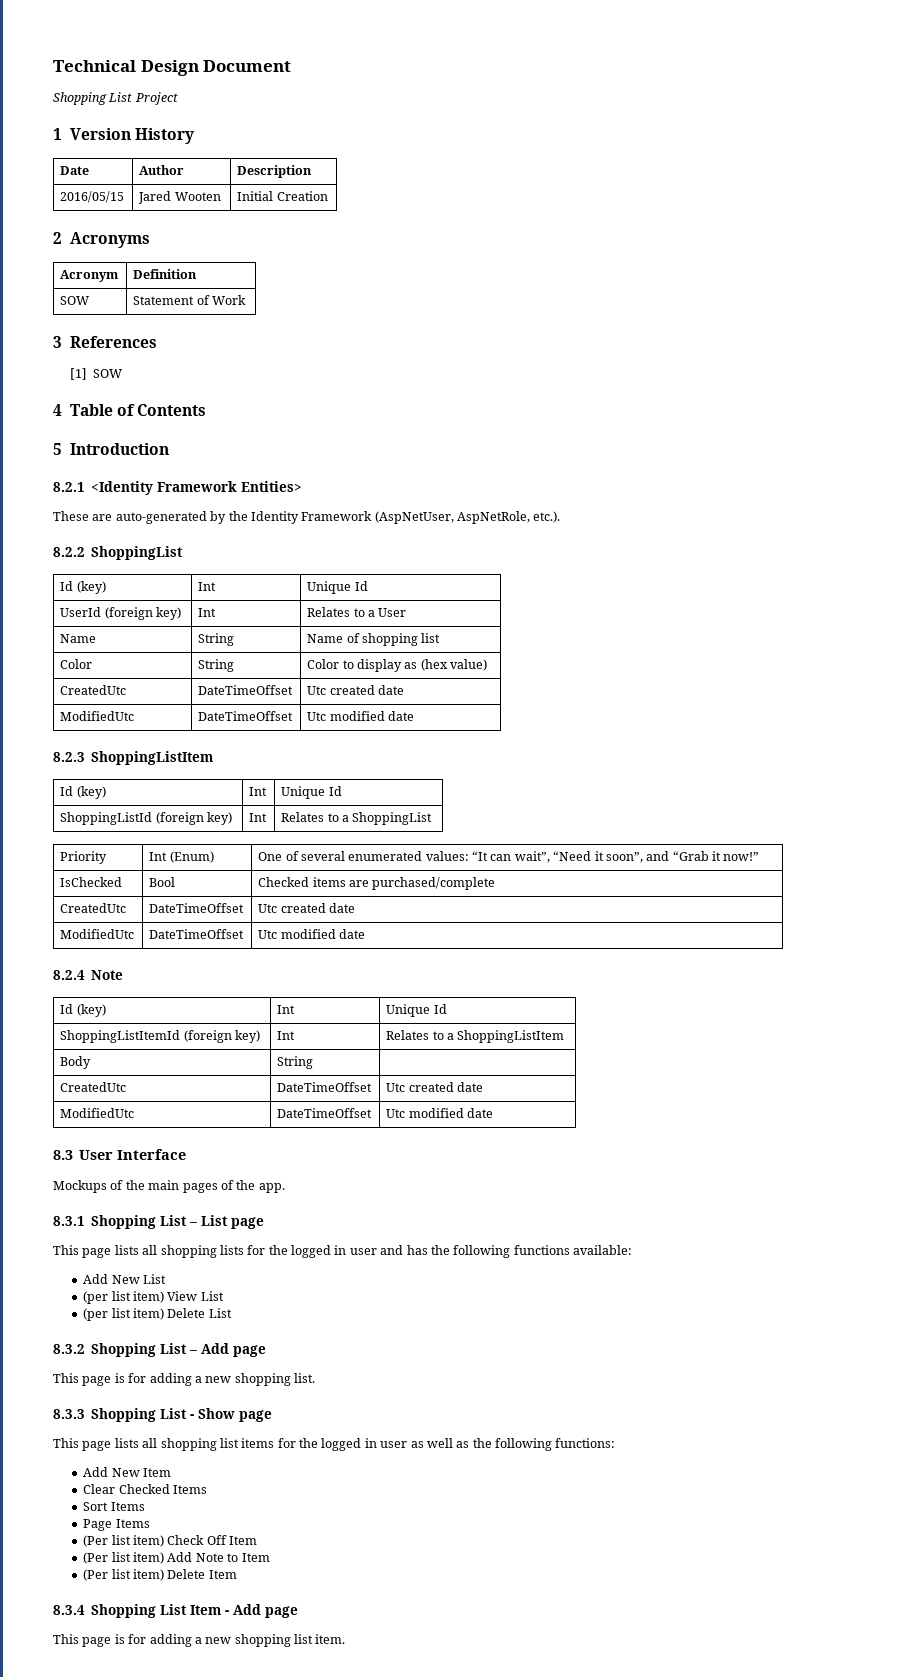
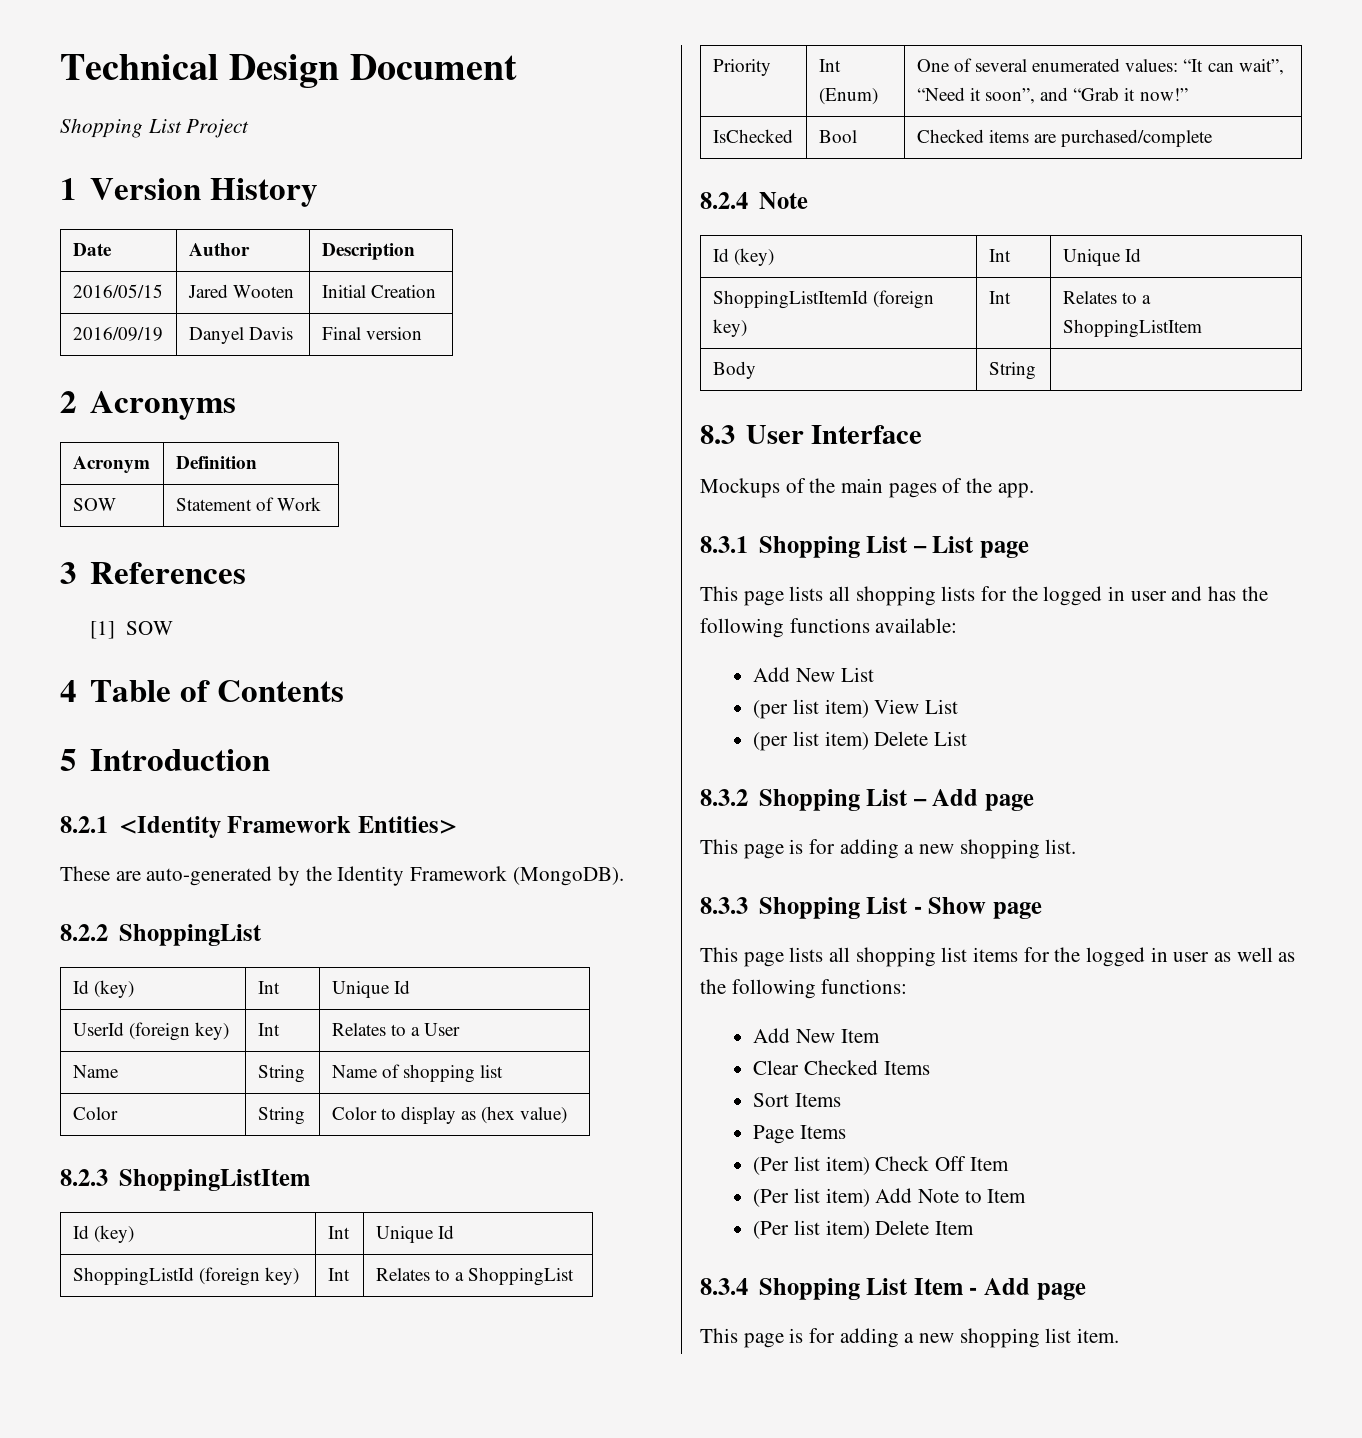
+ 2016/09/19 | Danyel Davis | Final version
- These are auto-generated by the Identity Framework (AspNetUser, AspNetRole, etc.).
+ These are auto-generated by the Identity Framework (MongoDB).
  Color | String | Color to display as (hex value)
- CreatedUtc | DateTimeOffset | Utc created date
- ModifiedUtc | DateTimeOffset | Utc modified date
  IsChecked | Bool | Checked items are purchased/complete
- CreatedUtc | DateTimeOffset | Utc created date
- ModifiedUtc | DateTimeOffset | Utc modified date
  Body | String |
- CreatedUtc | DateTimeOffset | Utc created date
- ModifiedUtc | DateTimeOffset | Utc modified date

